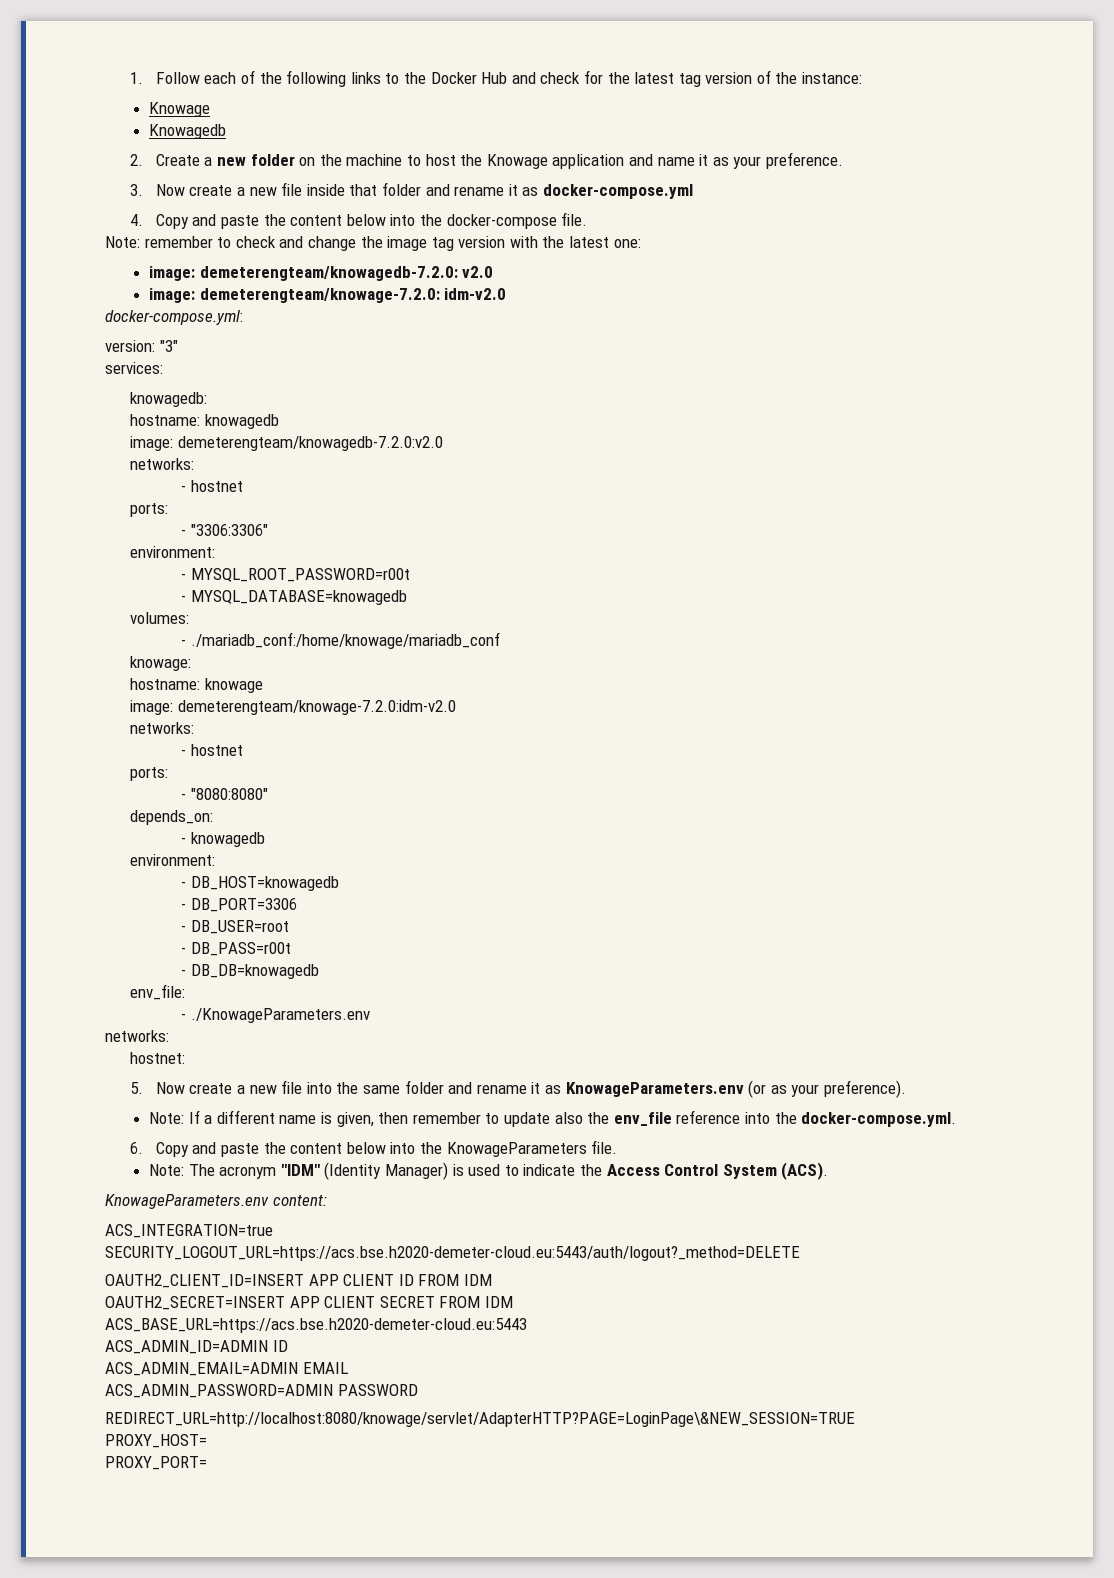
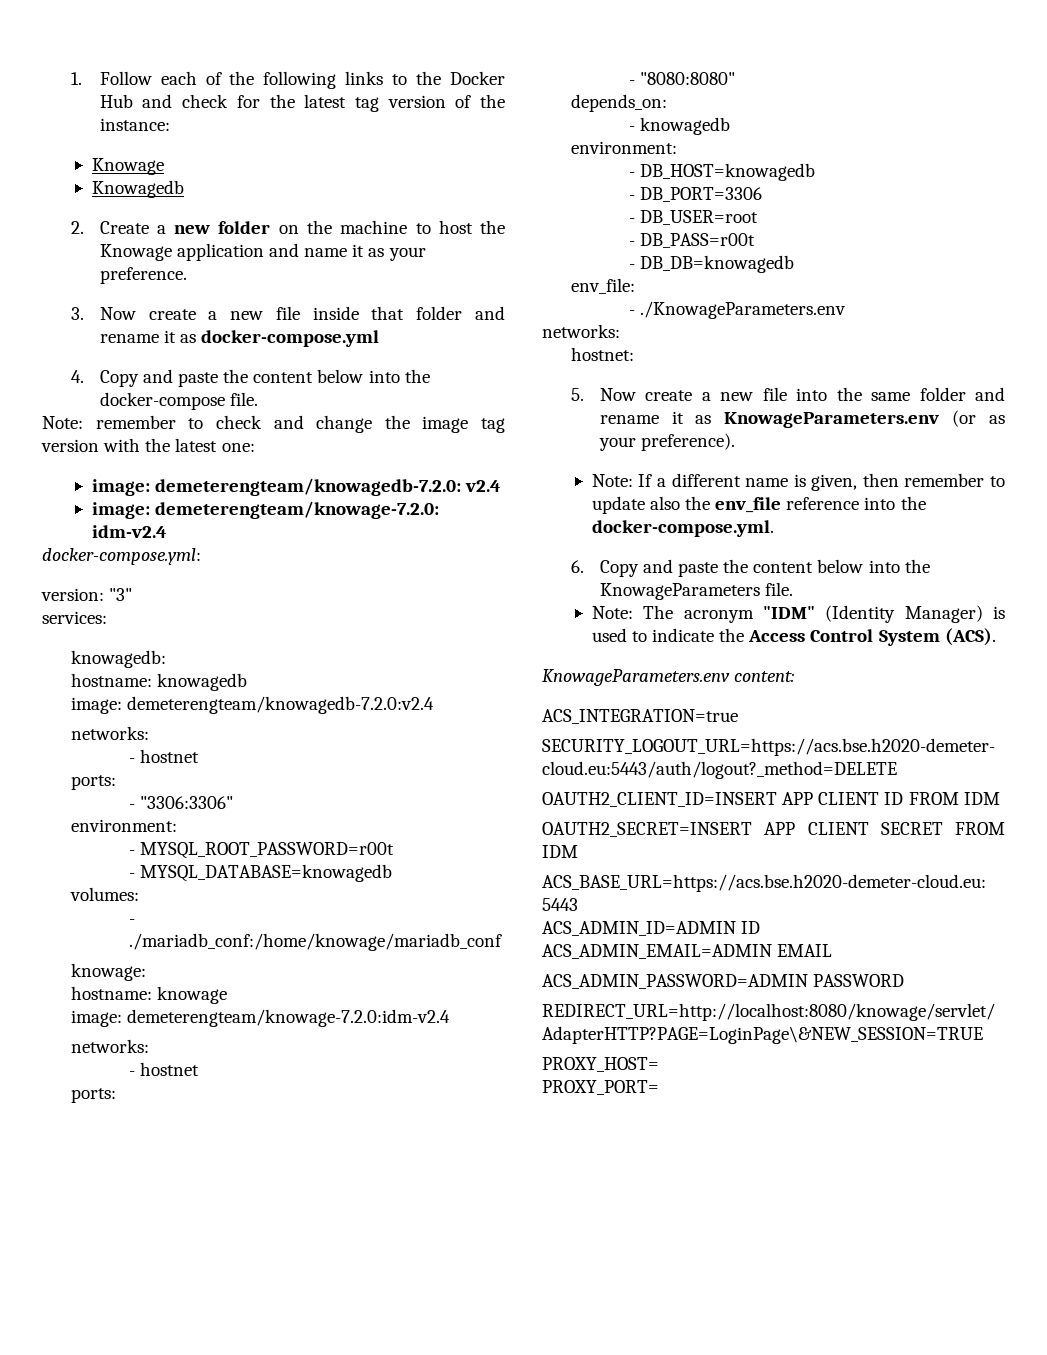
- image: demeterengteam/knowagedb-7.2.0: v2.0
+ image: demeterengteam/knowagedb-7.2.0: v2.4
- image: demeterengteam/knowage-7.2.0: idm-v2.0
+ image: demeterengteam/knowage-7.2.0: idm-v2.4
- image: demeterengteam/knowagedb-7.2.0:v2.0
+ image: demeterengteam/knowagedb-7.2.0:v2.4
- image: demeterengteam/knowage-7.2.0:idm-v2.0
+ image: demeterengteam/knowage-7.2.0:idm-v2.4

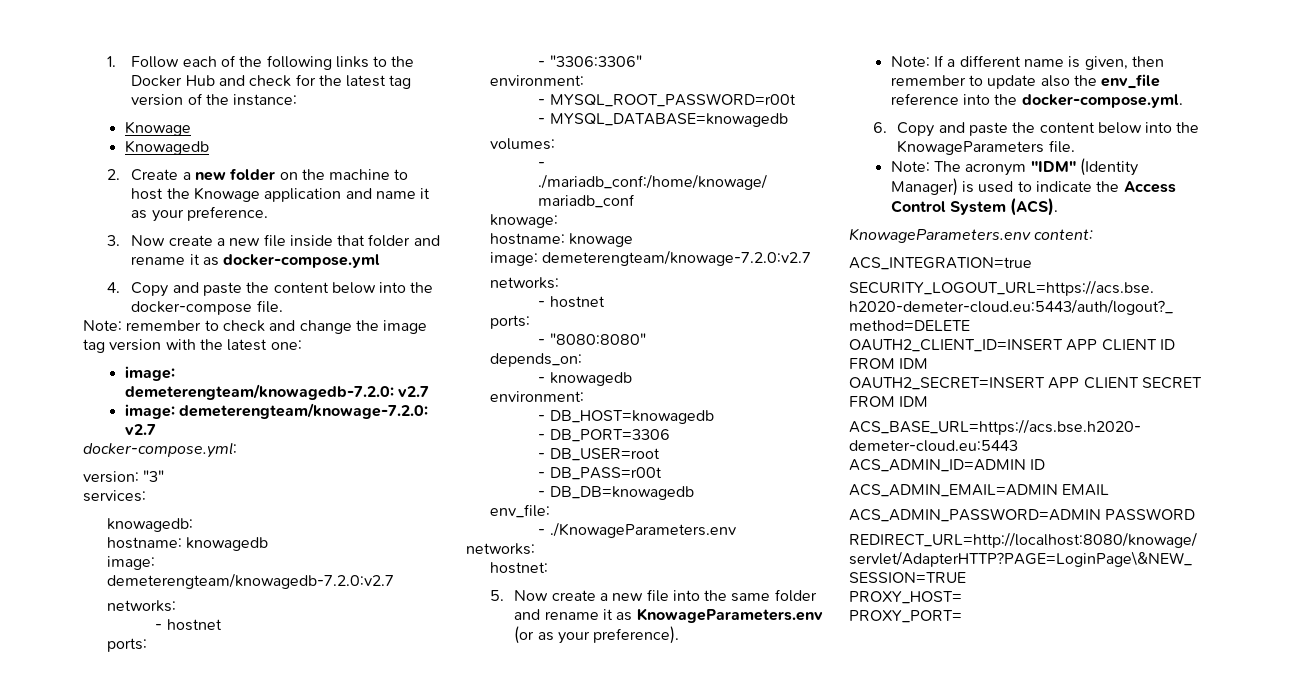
- image: demeterengteam/knowagedb-7.2.0: v2.4
+ image: demeterengteam/knowagedb-7.2.0: v2.7
- image: demeterengteam/knowage-7.2.0: idm-v2.4
+ image: demeterengteam/knowage-7.2.0: v2.7
- image: demeterengteam/knowagedb-7.2.0:v2.4
+ image: demeterengteam/knowagedb-7.2.0:v2.7
- image: demeterengteam/knowage-7.2.0:idm-v2.4
+ image: demeterengteam/knowage-7.2.0:v2.7

